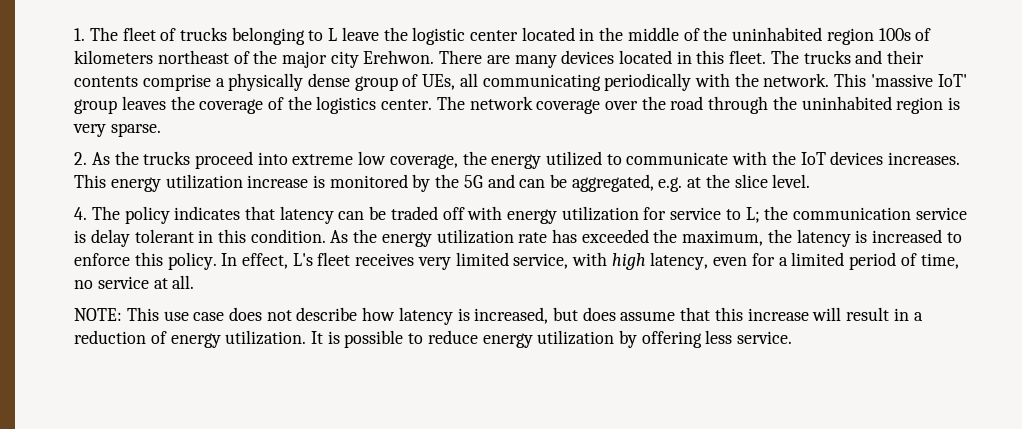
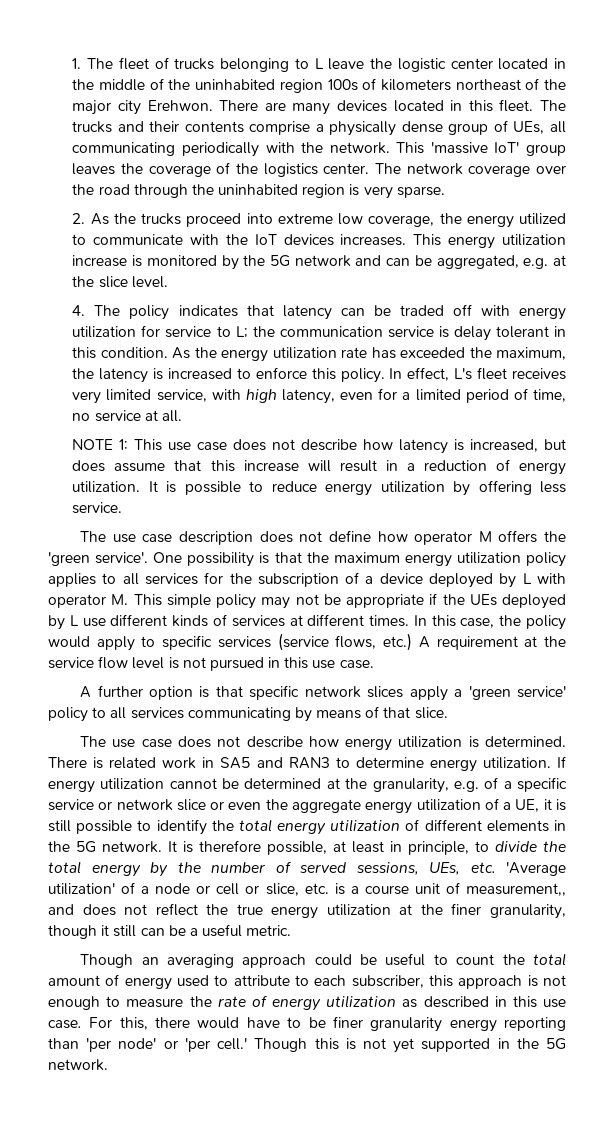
- This energy utilization increase is monitored by the 5G and can be aggregated, e.g. at the slice level.
+ This energy utilization increase is monitored by the 5G network and can be aggregated, e.g. at the slice level.
- NOTE: This use case does not describe how latency is increased, but does assume that this increase will result in a reduction of energy utilization.
+ NOTE 1: This use case does not describe how latency is increased, but does assume that this increase will result in a reduction of energy utilization.
+ The use case description does not define how operator M offers the 'green service'. One possibility is that the maximum energy utilization policy applies to all services for the subscription of a device deployed by L with operator M. This simple policy may not be appropriate if the UEs deployed by L use different kinds of services at different times. In this case, the policy would apply to specific services (service flows, etc.) A requirement at the service flow level is not pursued in this use case.
+ A further option is that specific network slices apply a 'green service' policy to all services communicating by means of that slice.
+ The use case does not describe how energy utilization is determined. There is related work in SA5 and RAN3 to determine energy utilization. If energy utilization cannot be determined at the granularity, e.g. of a specific service or network slice or even the aggregate energy utilization of a UE, it is still possible to identify the total energy utilization of different elements in the 5G network. It is therefore possible, at least in principle, to divide the total energy by the number of served sessions, UEs, etc. 'Average utilization' of a node or cell or slice, etc. is a course unit of measurement,, and does not reflect the true energy utilization at the finer granularity, though it still can be a useful metric.
+ Though an averaging approach could be useful to count the total amount of energy used to attribute to each subscriber, this approach is not enough to measure the rate of energy utilization as described in this use case. For this, there would have to be finer granularity energy reporting than 'per node' or 'per cell.' Though this is not yet supported in the 5G network.

